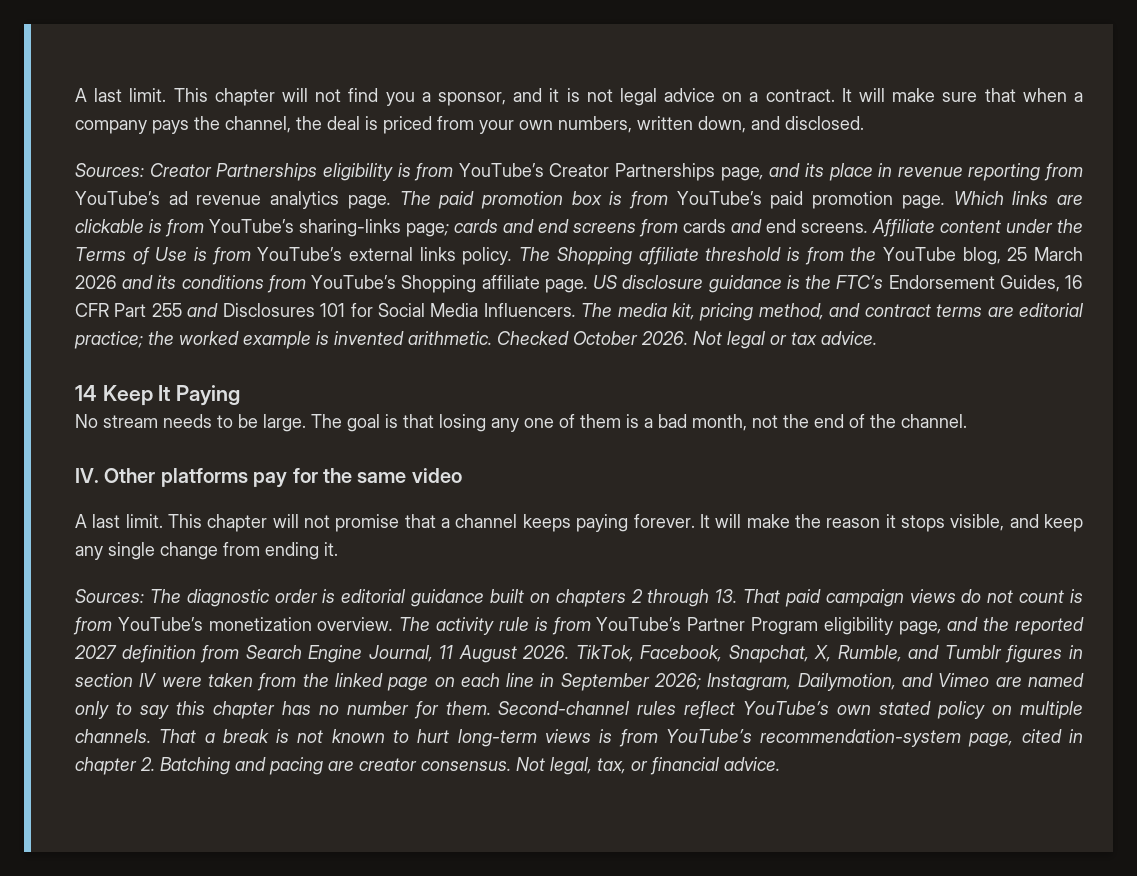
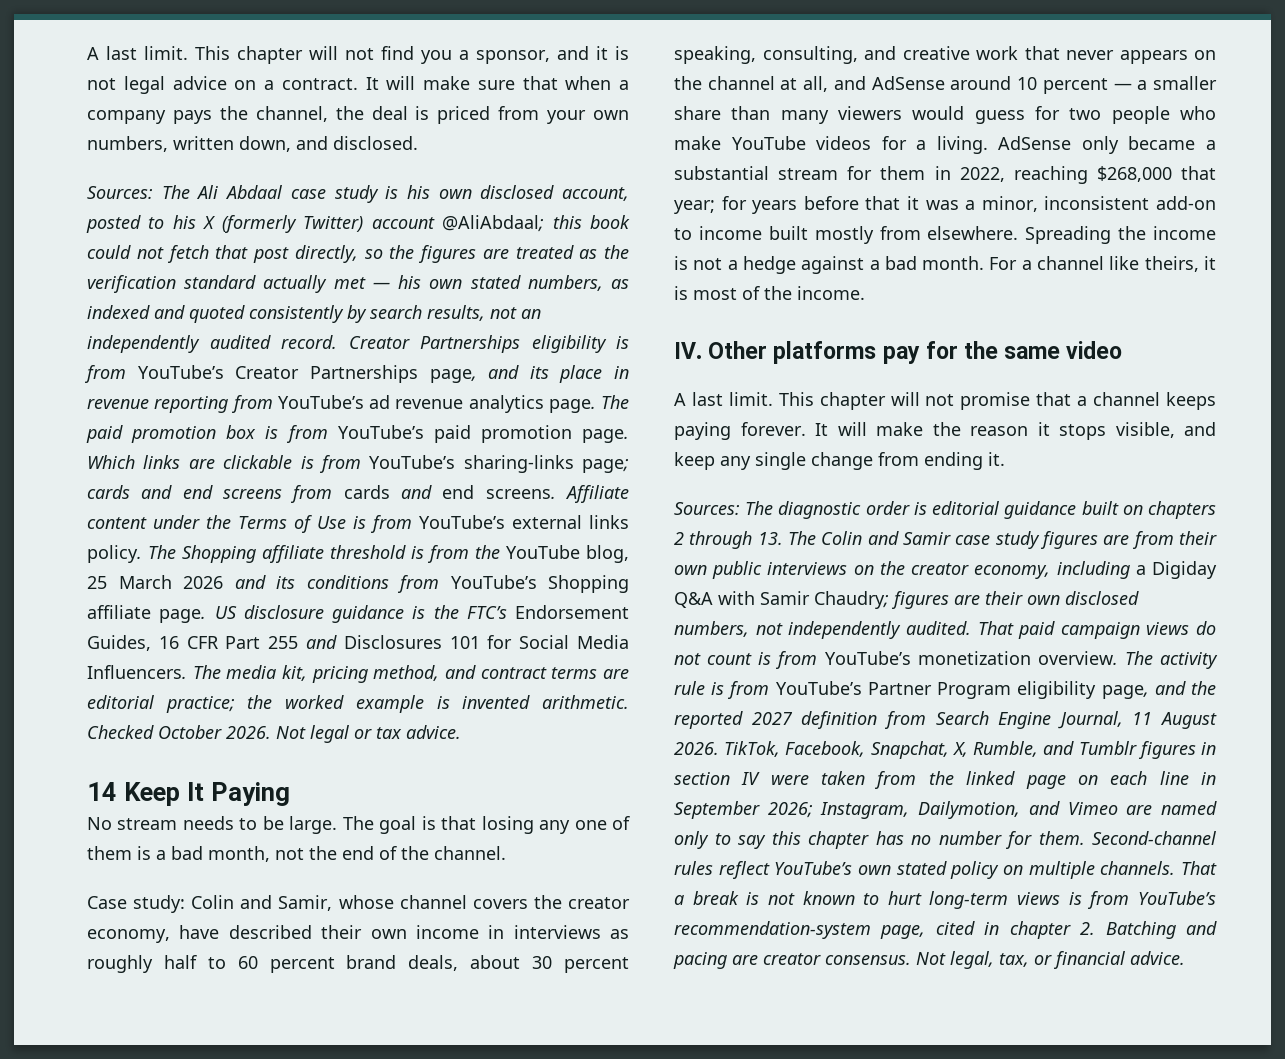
- Sources: Creator Partnerships eligibility is from YouTube’s Creator Partnerships page, and its place in revenue reporting from YouTube’s ad revenue analytics page.
+ Sources: The Ali Abdaal case study is his own disclosed account, posted to his X (formerly Twitter) account @AliAbdaal; this book could not fetch that post directly, so the figures are treated as the verification standard actually met — his own stated numbers, as indexed and quoted consistently by search results, not an independently audited record. Creator Partnerships eligibility is from YouTube’s Creator Partnerships page, and its place in revenue reporting from YouTube’s ad revenue analytics page.
+ Case study: Colin and Samir, whose channel covers the creator economy, have described their own income in interviews as roughly half to 60 percent brand deals, about 30 percent speaking, consulting, and creative work that never appears on the channel at all, and AdSense around 10 percent — a smaller share than many viewers would guess for two people who make YouTube videos for a living. AdSense only became a substantial stream for them in 2022, reaching $268,000 that year; for years before that it was a minor, inconsistent add-on to income built mostly from elsewhere. Spreading the income is not a hedge against a bad month. For a channel like theirs, it is most of the income.
- Sources: The diagnostic order is editorial guidance built on chapters 2 through 13. That paid campaign views do not count is from YouTube’s monetization overview.
+ Sources: The diagnostic order is editorial guidance built on chapters 2 through 13. The Colin and Samir case study figures are from their own public interviews on the creator economy, including a Digiday Q&A with Samir Chaudry; figures are their own disclosed numbers, not independently audited. That paid campaign views do not count is from YouTube’s monetization overview.

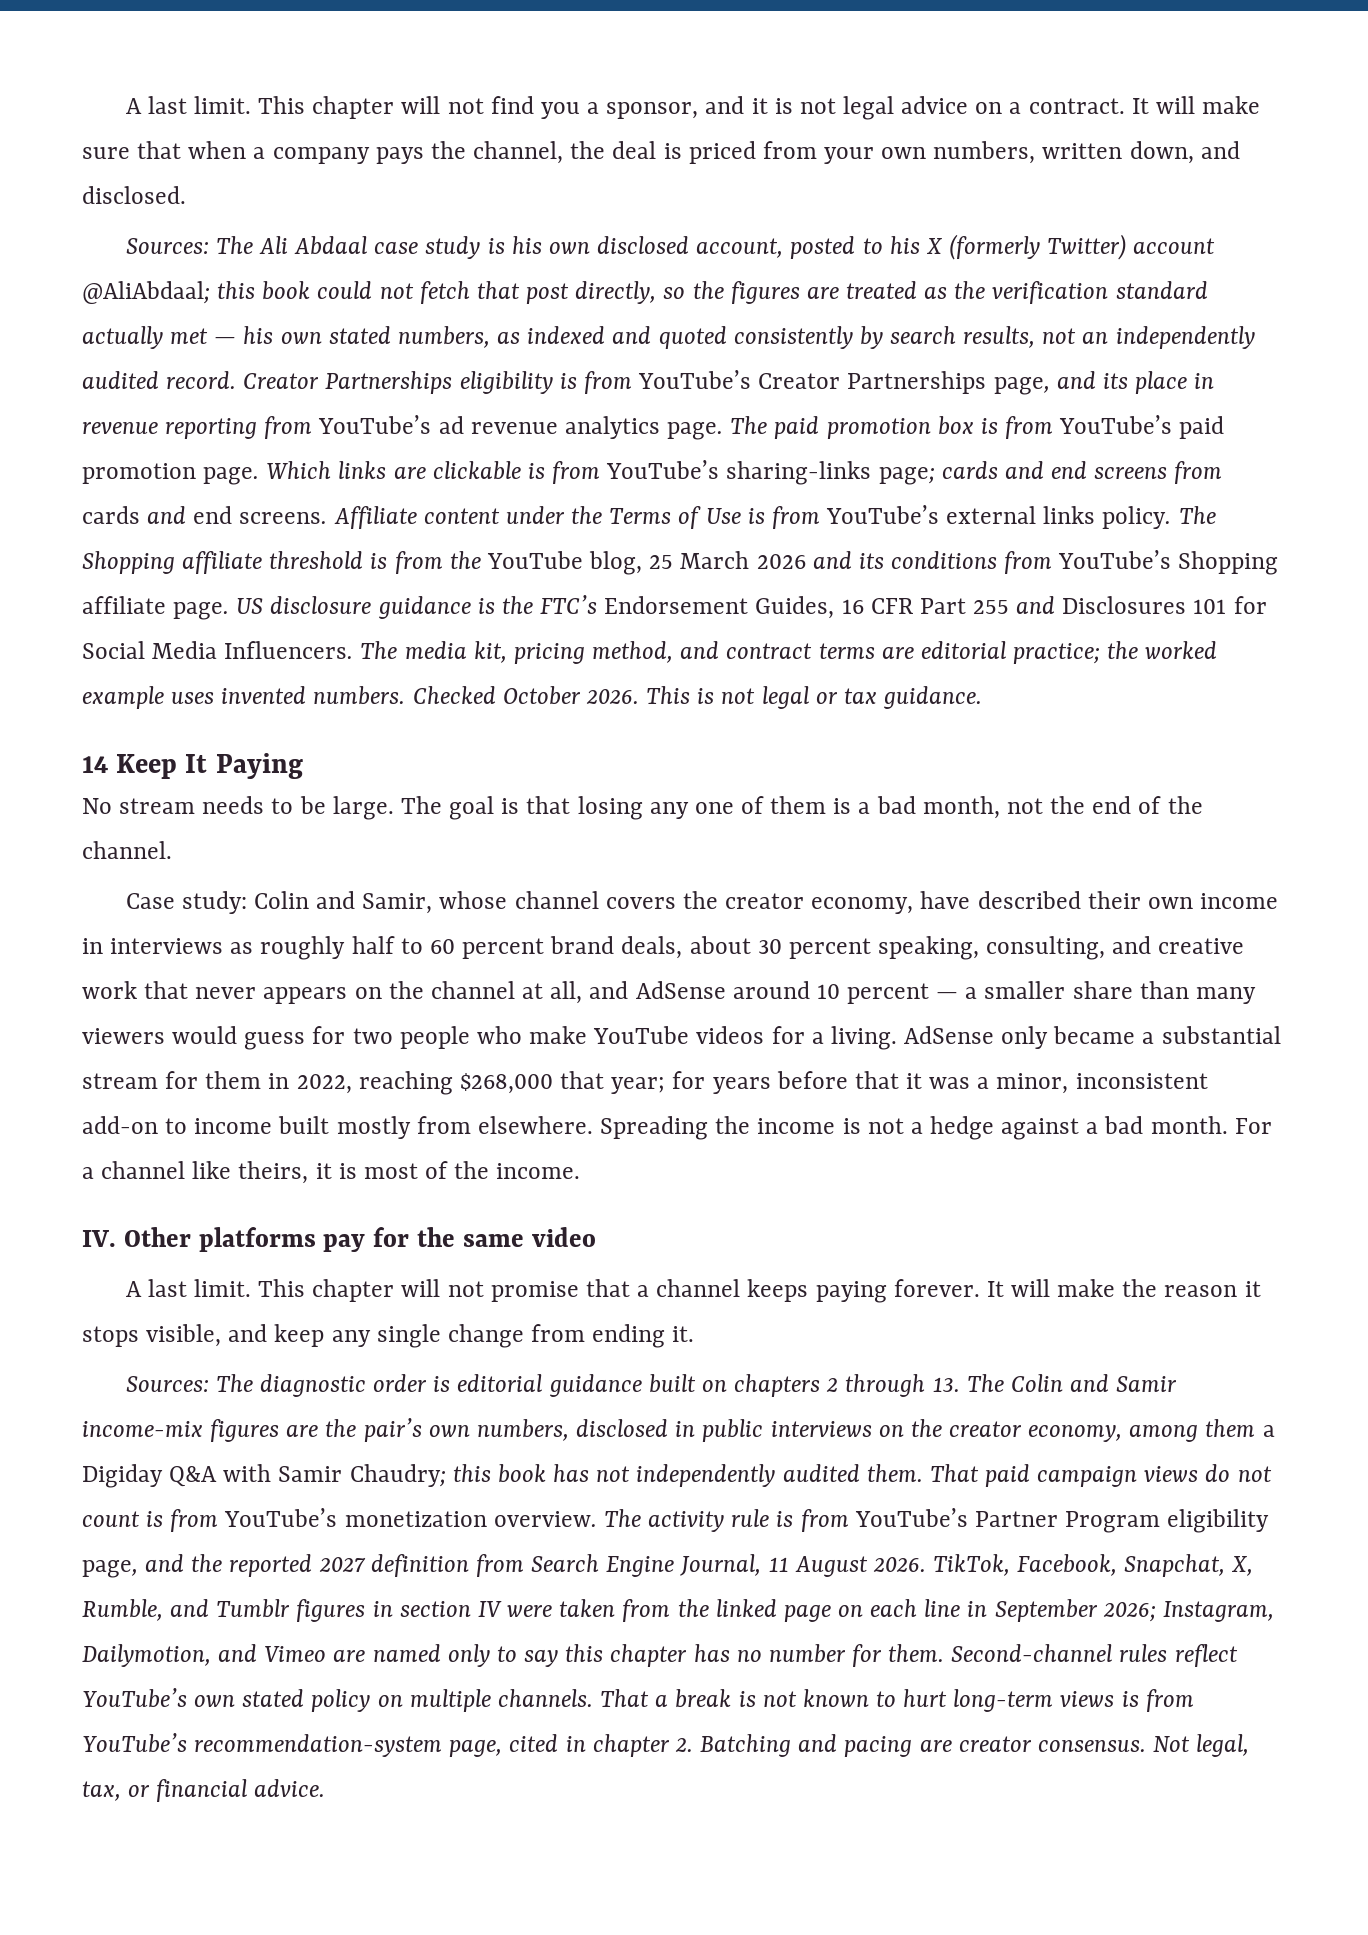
- The media kit, pricing method, and contract terms are editorial practice; the worked example is invented arithmetic. Checked October 2026. Not legal or tax advice.
+ The media kit, pricing method, and contract terms are editorial practice; the worked example uses invented numbers. Checked October 2026. This is not legal or tax guidance.
- Sources: The diagnostic order is editorial guidance built on chapters 2 through 13. The Colin and Samir case study figures are from their own public interviews on the creator economy, including a Digiday Q&A with Samir Chaudry; figures are their own disclosed numbers, not independently audited.
+ Sources: The diagnostic order is editorial guidance built on chapters 2 through 13. The Colin and Samir income-mix figures are the pair’s own numbers, disclosed in public interviews on the creator economy, among them a Digiday Q&A with Samir Chaudry; this book has not independently audited them.

